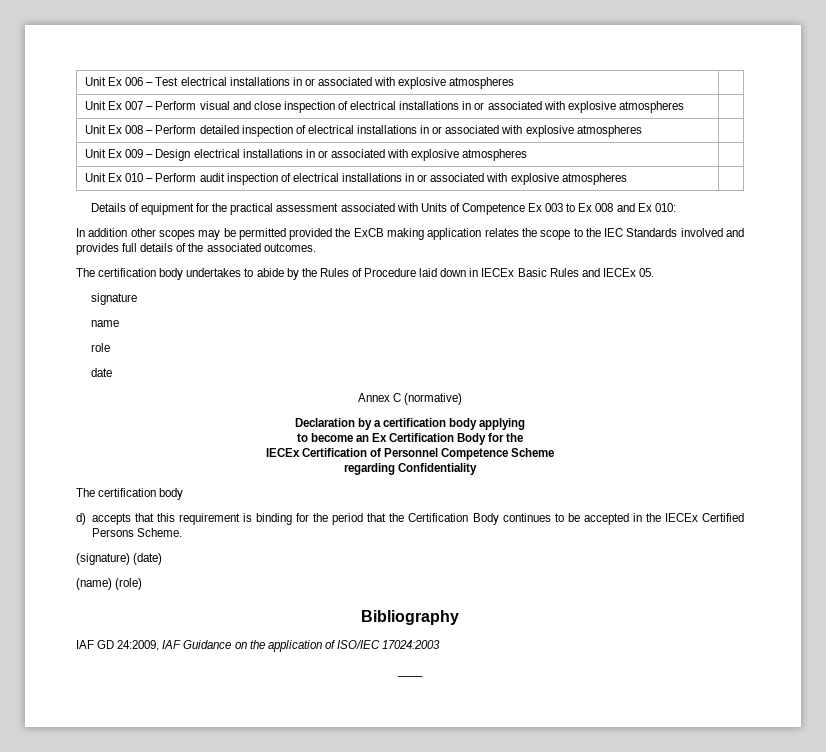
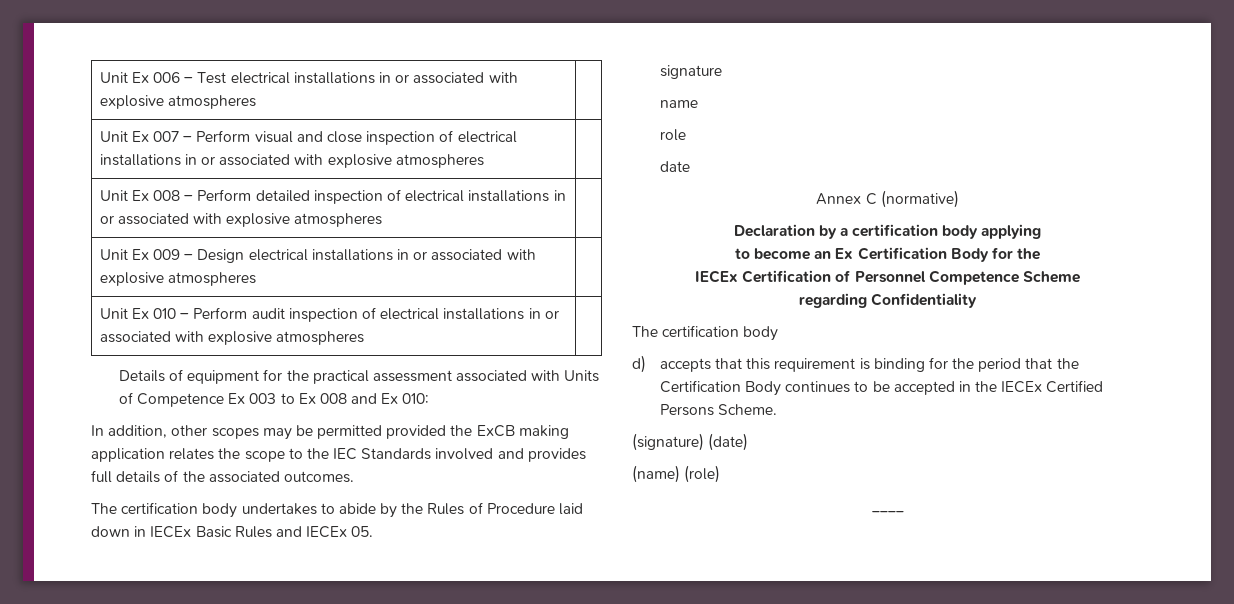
- In addition other scopes may be permitted provided the ExCB making application relates the scope to the IEC Standards involved and provides full details of the associated outcomes.
+ In addition, other scopes may be permitted provided the ExCB making application relates the scope to the IEC Standards involved and provides full details of the associated outcomes.
- Bibliography
- IAF GD 24:2009, IAF Guidance on the application of ISO/IEC 17024:2003

